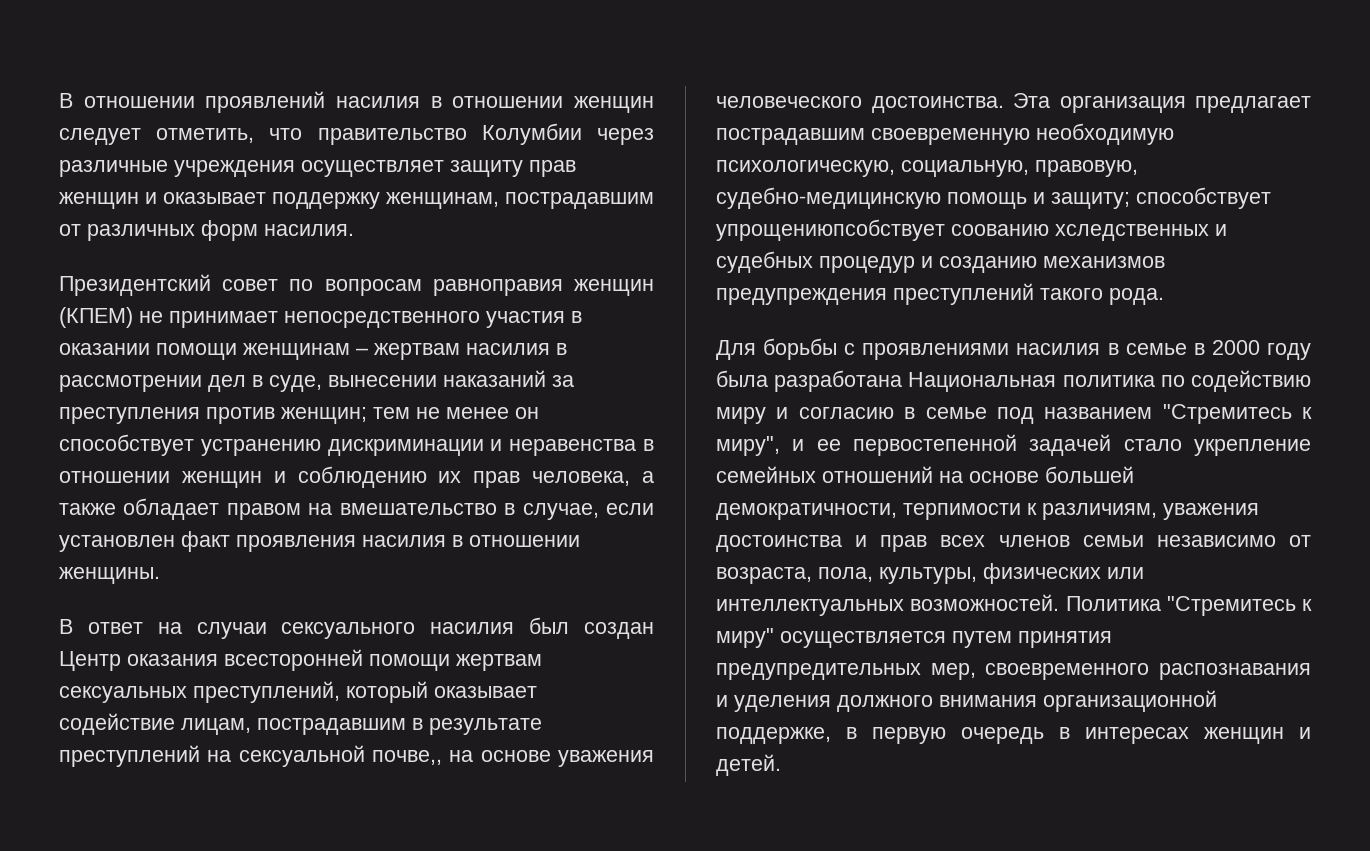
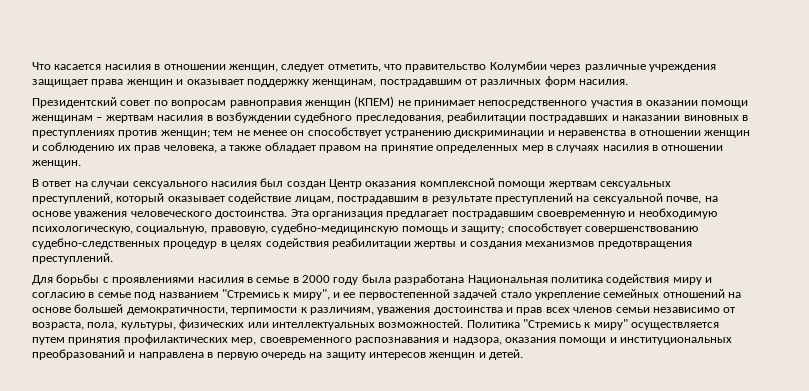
- В отношении проявлений насилия в отношении женщин следует отметить, что правительство Колумбии через различные учреждения осуществляет защиту прав женщин и оказывает поддержку женщинам, пострадавшим от различных форм насилия.
+ Что касается насилия в отношении женщин, следует отметить, что правительство Колумбии через различные учреждения защищает права женщин и оказывает поддержку женщинам, пострадавшим от различных форм насилия.
- Президентский совет по вопросам равноправия женщин (КПЕМ) не принимает непосредственного участия в оказании помощи женщинам – жертвам насилия в рассмотрении дел в суде, вынесении наказаний за преступления против женщин; тем не менее он способствует устранению дискриминации и неравенства в отношении женщин и соблюдению их прав человека, а также обладает правом на вмешательство в случае, если установлен факт проявления насилия в отношении женщины.
+ Президентский совет по вопросам равноправия женщин (КПЕМ) не принимает непосредственного участия в оказании помощи женщинам – жертвам насилия в возбуждении судебного преследования, реабилитации пострадавших и наказании виновных в преступлениях против женщин; тем не менее он способствует устранению дискриминации и неравенства в отношении женщин и соблюдению их прав человека, а также обладает правом на принятие определенных мер в случаях насилия в отношении женщин.
- В ответ на случаи сексуального насилия был создан Центр оказания всесторонней помощи жертвам сексуальных преступлений, который оказывает содействие лицам, пострадавшим в результате преступлений на сексуальной почве,, на основе уважения человеческого достоинства.
+ В ответ на случаи сексуального насилия был создан Центр оказания комплексной помощи жертвам сексуальных преступлений, который оказывает содействие лицам, пострадавшим в результате преступлений на сексуальной почве, на основе уважения человеческого достоинства.
- Эта организация предлагает пострадавшим своевременную необходимую психологическую, социальную, правовую, судебно-медицинскую помощь и защиту; способствует упрощениюпсобствует соованию хследственных и судебных процедур и созданию механизмов предупреждения преступлений такого рода.
+ Эта организация предлагает пострадавшим своевременную и необходимую психологическую, социальную, правовую, судебно-медицинскую помощь и защиту; способствует совершенствованию судебно-следственных процедур в целях содействия реабилитации жертвы и создания механизмов предотвращения преступлений.
- Для борьбы с проявлениями насилия в семье в 2000 году была разработана Национальная политика по содействию миру и согласию в семье под названием "Стремитесь к миру", и ее первостепенной задачей стало укрепление семейных отношений на основе большей демократичности, терпимости к различиям, уважения достоинства и прав всех членов семьи независимо от возраста, пола, культуры, физических или интеллектуальных возможностей.
+ Для борьбы с проявлениями насилия в семье в 2000 году была разработана Национальная политика содействия миру и согласию в семье под названием "Стремись к миру", и ее первостепенной задачей стало укрепление семейных отношений на основе большей демократичности, терпимости к различиям, уважения достоинства и прав всех членов семьи независимо от возраста, пола, культуры, физических или интеллектуальных возможностей.
- Политика "Стремитесь к миру" осуществляется путем принятия предупредительных мер, своевременного распознавания и уделения должного внимания организационной поддержке, в первую очередь в интересах женщин и детей.
+ Политика "Стремись к миру" осуществляется путем принятия профилактических мер, своевременного распознавания и надзора, оказания помощи и институциональных преобразований и направлена в первую очередь на защиту интересов женщин и детей.

